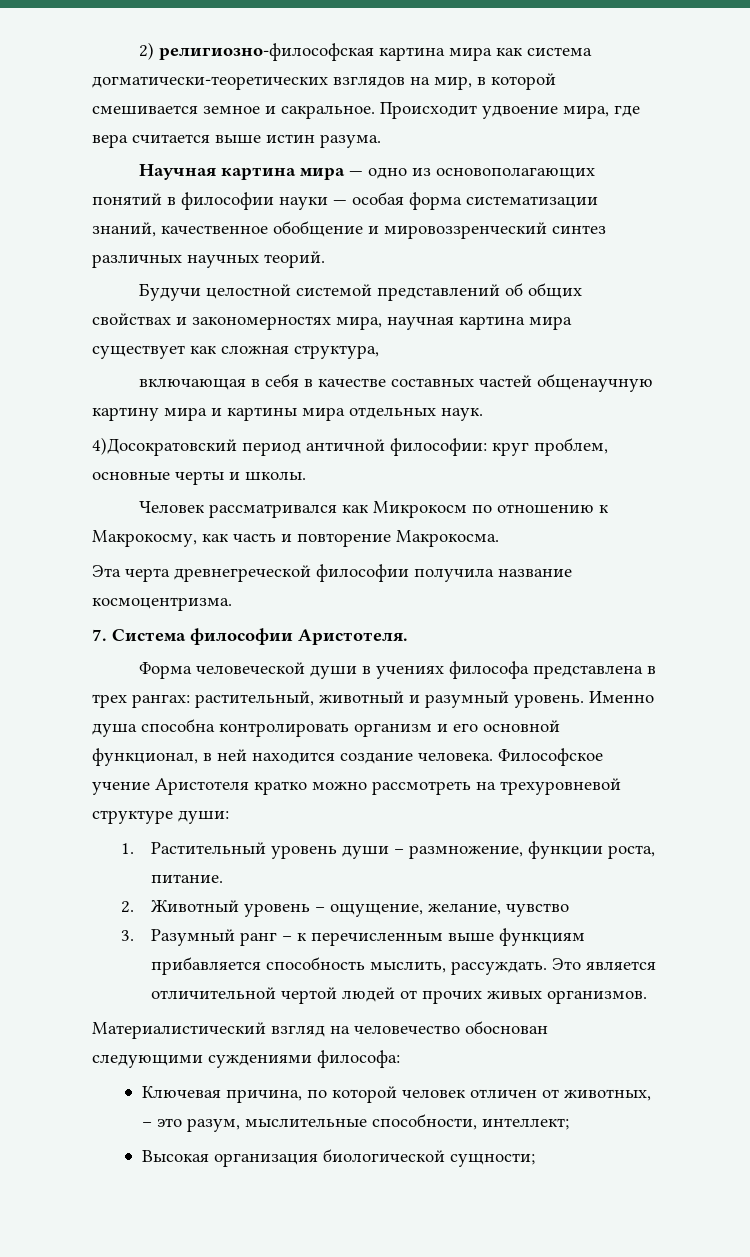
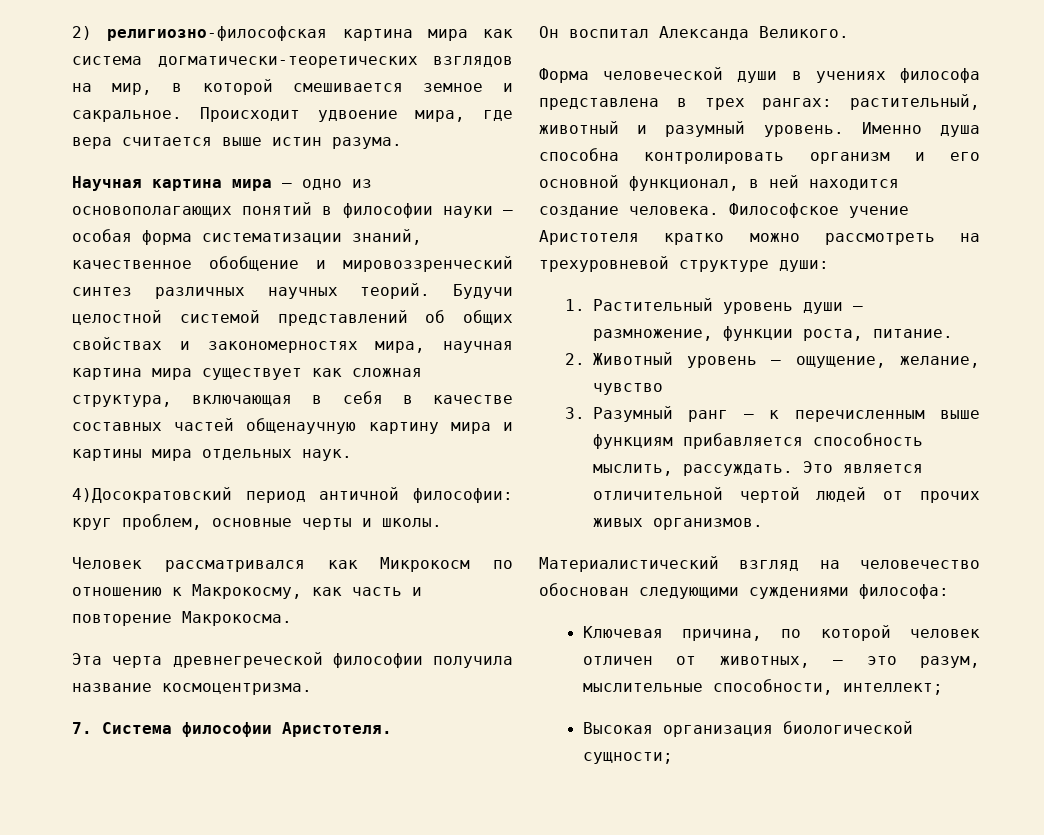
- Научная картина мира — одно из основополагающих понятий в философии науки — особая форма систематизации знаний, качественное обобщение и мировоззренческий синтез различных научных теорий.
- Будучи целостной системой представлений об общих свойствах и закономерностях мира, научная картина мира существует как сложная структура,
- включающая в себя в качестве составных частей общенаучную картину мира и картины мира отдельных наук.
+ Научная картина мира — одно из основополагающих понятий в философии науки — особая форма систематизации знаний, качественное обобщение и мировоззренческий синтез различных научных теорий. Будучи целостной системой представлений об общих свойствах и закономерностях мира, научная картина мира существует как сложная структура, включающая в себя в качестве составных частей общенаучную картину мира и картины мира отдельных наук.
+ Он воспитал Александа Великого.

